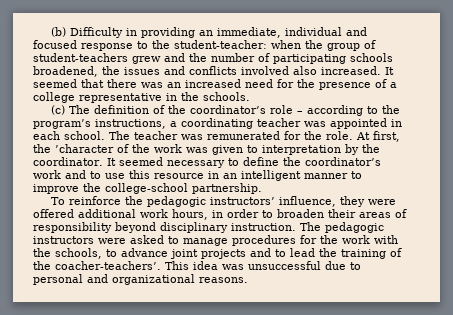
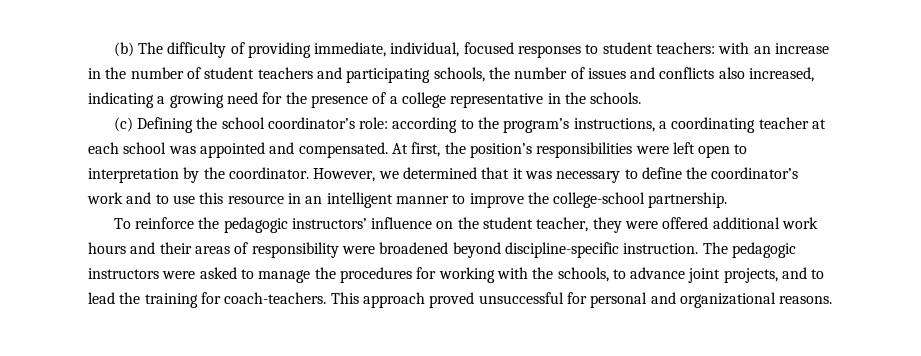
- (b) Difficulty in providing an immediate, individual and focused response to the student-teacher: when the group of student-teachers grew and the number of participating schools broadened, the issues and conflicts involved also increased. It seemed that there was an increased need for the presence of a college representative in the schools.
+ (b) The difficulty of providing immediate, individual, focused responses to student teachers: with an increase in the number of student teachers and participating schools, the number of issues and conflicts also increased, indicating a growing need for the presence of a college representative in the schools.
- (c) The definition of the coordinator’s role – according to the program’s instructions, a coordinating teacher was appointed in each school. The teacher was remunerated for the role. At first, the ’character of the work was given to interpretation by the coordinator.
+ (c) Defining the school coordinator’s role: according to the program’s instructions, a coordinating teacher at each school was appointed and compensated. At first, the position’s responsibilities were left open to interpretation by the coordinator.
- It seemed necessary to define the coordinator’s work and to use this resource in an intelligent manner to improve the college-school partnership.
+ However, we determined that it was necessary to define the coordinator’s work and to use this resource in an intelligent manner to improve the college-school partnership.
- To reinforce the pedagogic instructors’ influence, they were offered additional work hours, in order to broaden their areas of responsibility beyond disciplinary instruction.
+ To reinforce the pedagogic instructors’ influence on the student teacher, they were offered additional work hours and their areas of responsibility were broadened beyond discipline-specific instruction.
- The pedagogic instructors were asked to manage procedures for the work with the schools, to advance joint projects and to lead the training of the coacher-teachers’. This idea was unsuccessful due to personal and organizational reasons.
+ The pedagogic instructors were asked to manage the procedures for working with the schools, to advance joint projects, and to lead the training for coach-teachers. This approach proved unsuccessful for personal and organizational reasons.

